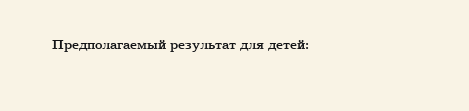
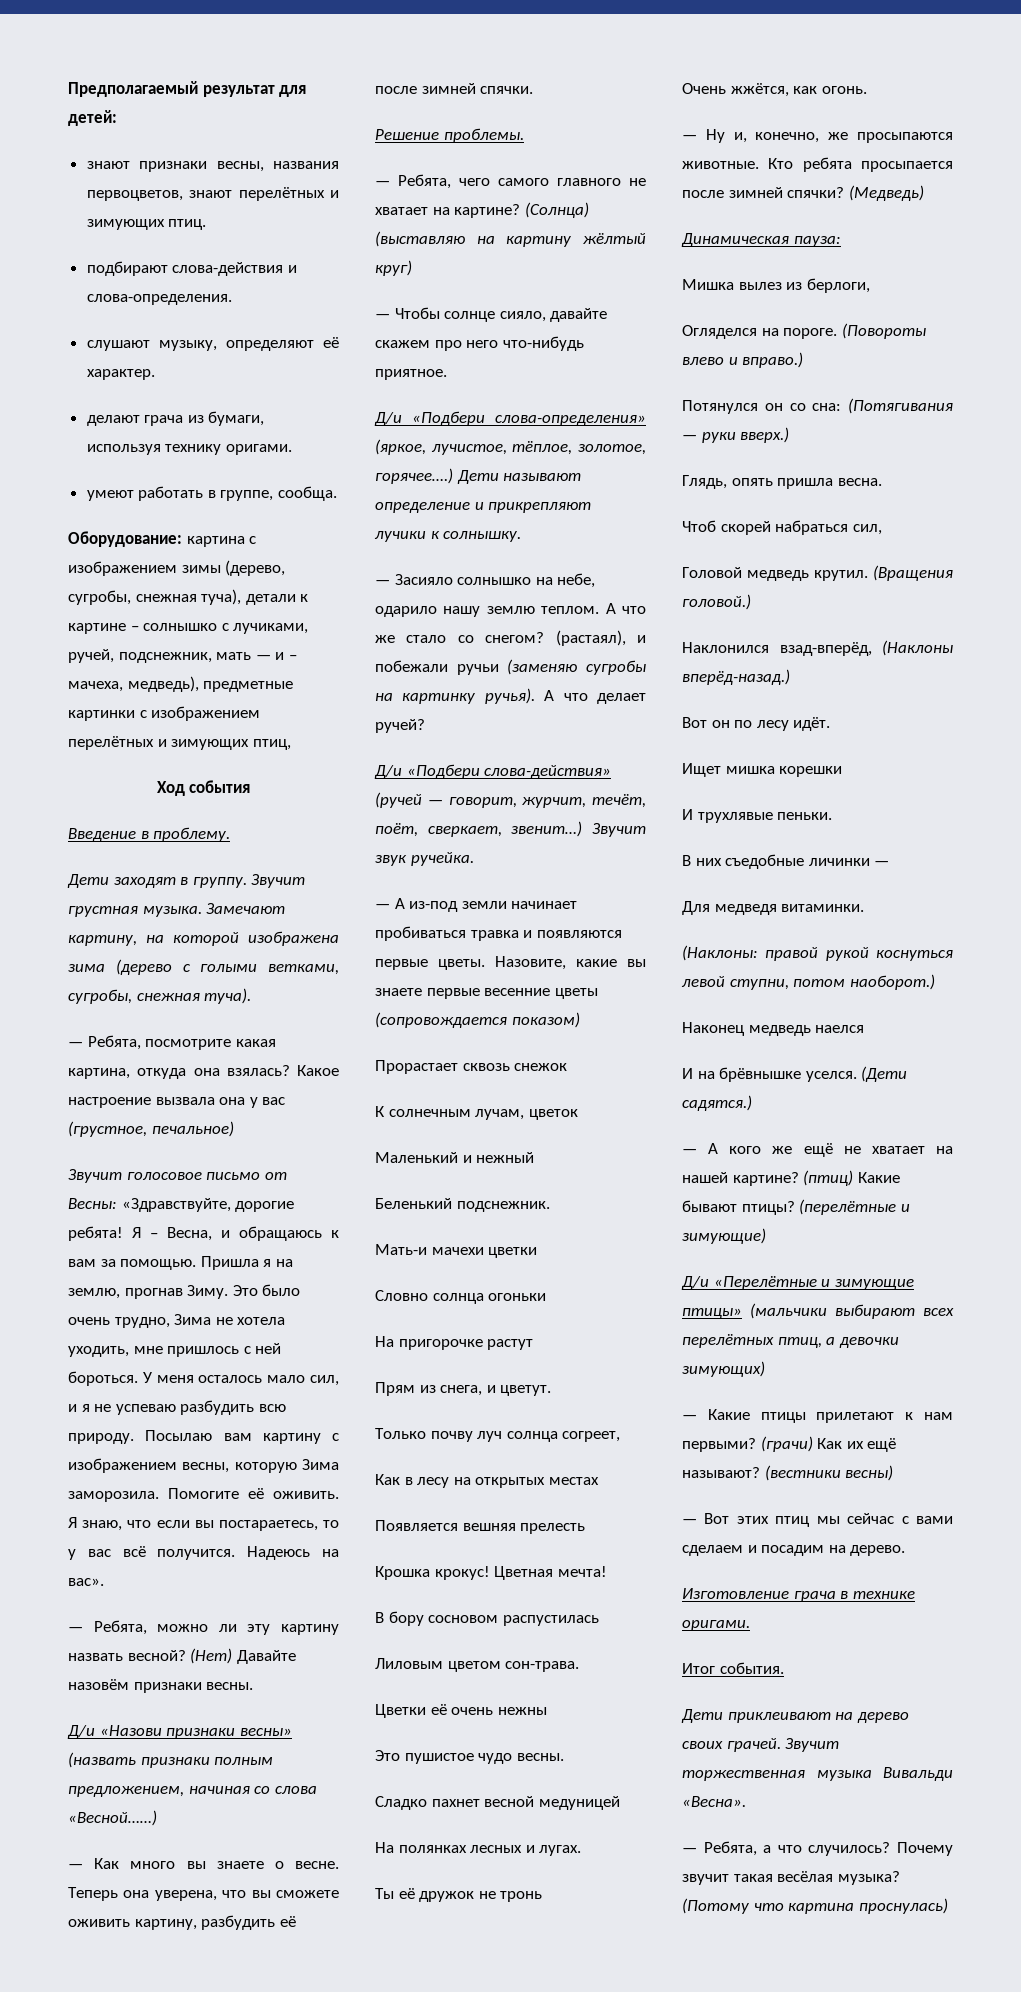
+ знают признаки весны, названия первоцветов, знают перелётных и зимующих птиц.
+ подбирают слова-действия и слова-определения.
+ слушают музыку, определяют её характер.
+ делают грача из бумаги, используя технику оригами.
+ умеют работать в группе, сообща.
+ Оборудование: картина с изображением зимы (дерево, сугробы, снежная туча), детали к картине – солнышко с лучиками, ручей, подснежник, мать — и – мачеха, медведь), предметные картинки с изображением перелётных и зимующих птиц,
+ Ход события
+ Введение в проблему.
+ Дети заходят в группу. Звучит грустная музыка. Замечают картину, на которой изображена зима (дерево с голыми ветками, сугробы, снежная туча).
+ — Ребята, посмотрите какая картина, откуда она взялась? Какое настроение вызвала она у вас (грустное, печальное)
+ Звучит голосовое письмо от Весны: «Здравствуйте, дорогие ребята! Я – Весна, и обращаюсь к вам за помощью. Пришла я на землю, прогнав Зиму. Это было очень трудно, Зима не хотела уходить, мне пришлось с ней бороться. У меня осталось мало сил, и я не успеваю разбудить всю природу. Посылаю вам картину c изображением весны, которую Зима заморозила. Помогите её оживить. Я знаю, что если вы постараетесь, то у вас всё получится. Надеюсь на вас».
+ — Ребята, можно ли эту картину назвать весной? (Нет) Давайте назовём признаки весны.
+ Д/и «Назови признаки весны» (назвать признаки полным предложением, начиная со слова «Весной……)
+ — Как много вы знаете о весне. Теперь она уверена, что вы сможете оживить картину, разбудить её после зимней спячки.
+ Решение проблемы.
+ — Ребята, чего самого главного не хватает на картине? (Солнца) (выставляю на картину жёлтый круг)
+ — Чтобы солнце сияло, давайте скажем про него что-нибудь приятное.
+ Д/и «Подбери слова-определения» (яркое, лучистое, тёплое, золотое, горячее….) Дети называют определение и прикрепляют лучики к солнышку.
+ — Засияло солнышко на небе, одарило нашу землю теплом. А что же стало со снегом? (растаял), и побежали ручьи (заменяю сугробы на картинку ручья). А что делает ручей?
+ Д/и «Подбери слова-действия» (ручей — говорит, журчит, течёт, поёт, сверкает, звенит…) Звучит звук ручейка.
+ — А из-под земли начинает пробиваться травка и появляются первые цветы. Назовите, какие вы знаете первые весенние цветы (сопровождается показом)
+ Прорастает сквозь снежок
+ К солнечным лучам, цветок
+ Маленький и нежный
+ Беленький подснежник.
+ Мать-и мачехи цветки
+ Словно солнца огоньки
+ На пригорочке растут
+ Прям из снега, и цветут.
+ Только почву луч солнца согреет,
+ Как в лесу на открытых местах
+ Появляется вешняя прелесть
+ Крошка крокус! Цветная мечта!
+ В бору сосновом распустилась
+ Лиловым цветом сон-трава.
+ Цветки её очень нежны
+ Это пушистое чудо весны.
+ Сладко пахнет весной медуницей
+ На полянках лесных и лугах.
+ Ты её дружок не тронь
+ Очень жжётся, как огонь.
+ — Ну и, конечно, же просыпаются животные. Кто ребята просыпается после зимней спячки? (Медведь)
+ Динамическая пауза:
+ Мишка вылез из берлоги,
+ Огляделся на пороге. (Повороты влево и вправо.)
+ Потянулся он со сна: (Потягивания — руки вверх.)
+ Глядь, опять пришла весна.
+ Чтоб скорей набраться сил,
+ Головой медведь крутил. (Вращения головой.)
+ Наклонился взад-вперёд, (Наклоны вперёд-назад.)
+ Вот он по лесу идёт.
+ Ищет мишка корешки
+ И трухлявые пеньки.
+ В них съедобные личинки —
+ Для медведя витаминки.
+ (Наклоны: правой рукой коснуться левой ступни, потом наоборот.)
+ Наконец медведь наелся
+ И на брёвнышке уселся. (Дети садятся.)
+ — А кого же ещё не хватает на нашей картине? (птиц) Какие бывают птицы? (перелётные и зимующие)
+ Д/и «Перелётные и зимующие птицы» (мальчики выбирают всех перелётных птиц, а девочки зимующих)
+ — Какие птицы прилетают к нам первыми? (грачи) Как их ещё называют? (вестники весны)
+ — Вот этих птиц мы сейчас с вами сделаем и посадим на дерево.
+ Изготовление грача в технике оригами.
+ Итог события.
+ Дети приклеивают на дерево своих грачей. Звучит торжественная музыка Вивальди «Весна».
+ — Ребята, а что случилось? Почему звучит такая весёлая музыка? (Потому что картина проснулась)

